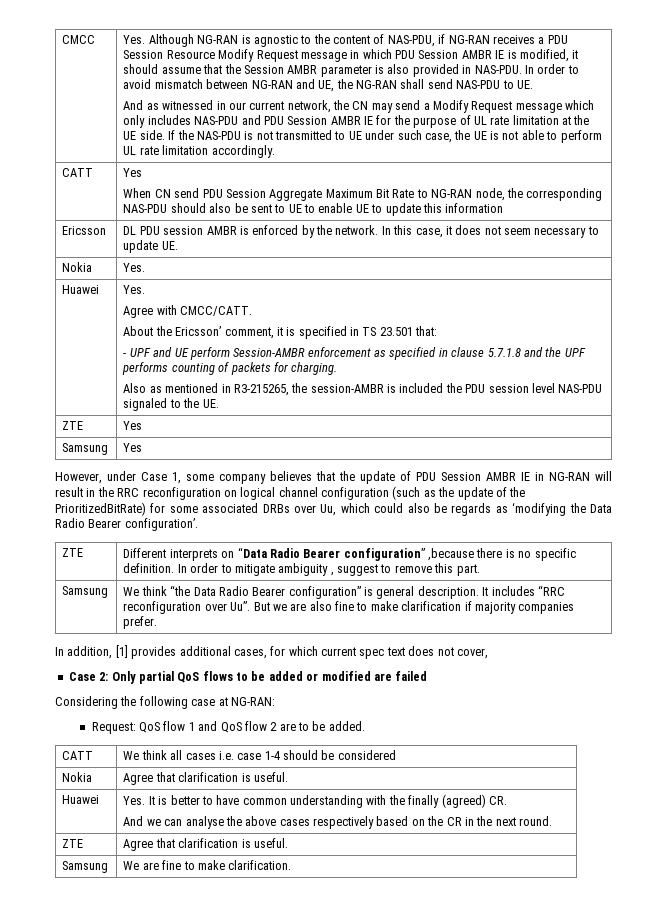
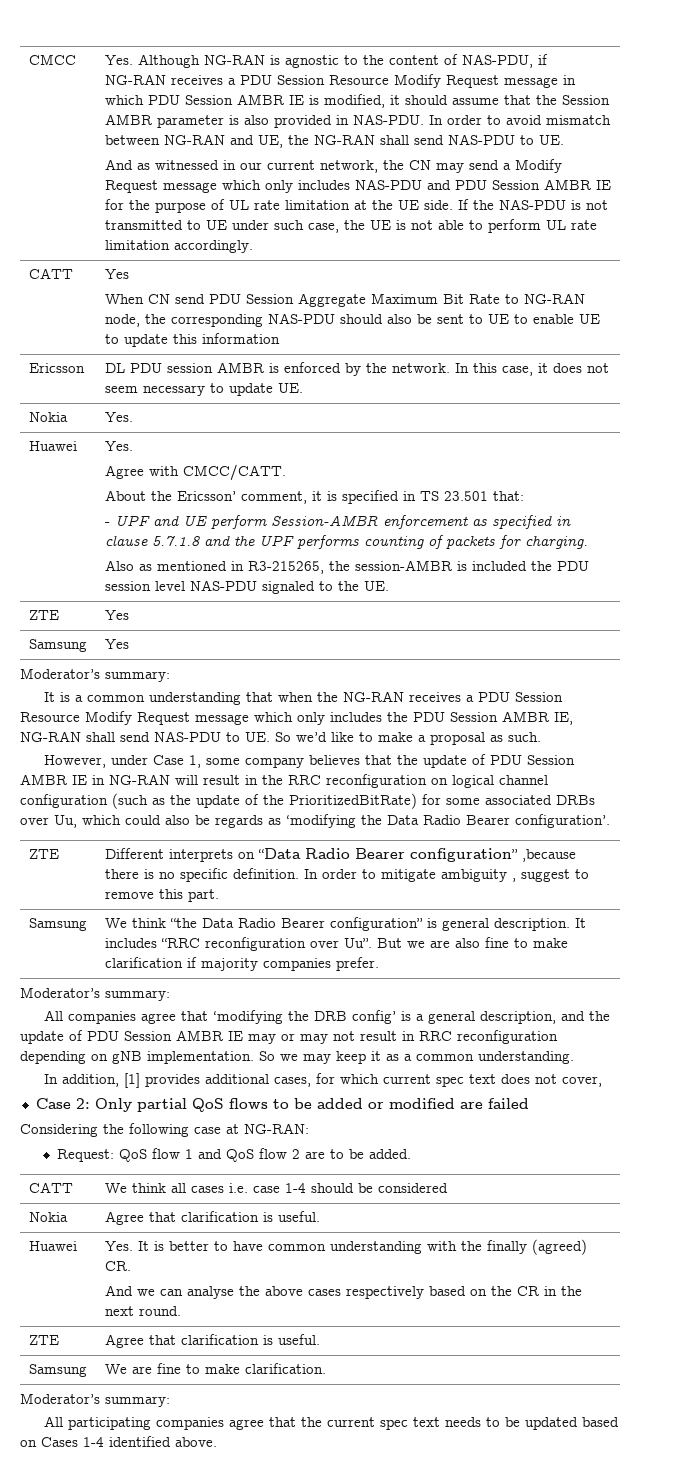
  Samsung | Yes
+ Moderator’s summary:
+ It is a common understanding that when the NG-RAN receives a PDU Session Resource Modify Request message which only includes the PDU Session AMBR IE, NG-RAN shall send NAS-PDU to UE. So we’d like to make a proposal as such.
  Samsung | We think “the Data Radio Bearer configuration” is general description. It includes “RRC reconfiguration over Uu”. But we are also fine to make clarification if majority companies prefer.
+ Moderator’s summary:
+ All companies agree that ‘modifying the DRB config’ is a general description, and the update of PDU Session AMBR IE may or may not result in RRC reconfiguration depending on gNB implementation. So we may keep it as a common understanding.
  Samsung | We are fine to make clarification.
+ Moderator’s summary:
+ All participating companies agree that the current spec text needs to be updated based on Cases 1-4 identified above.

